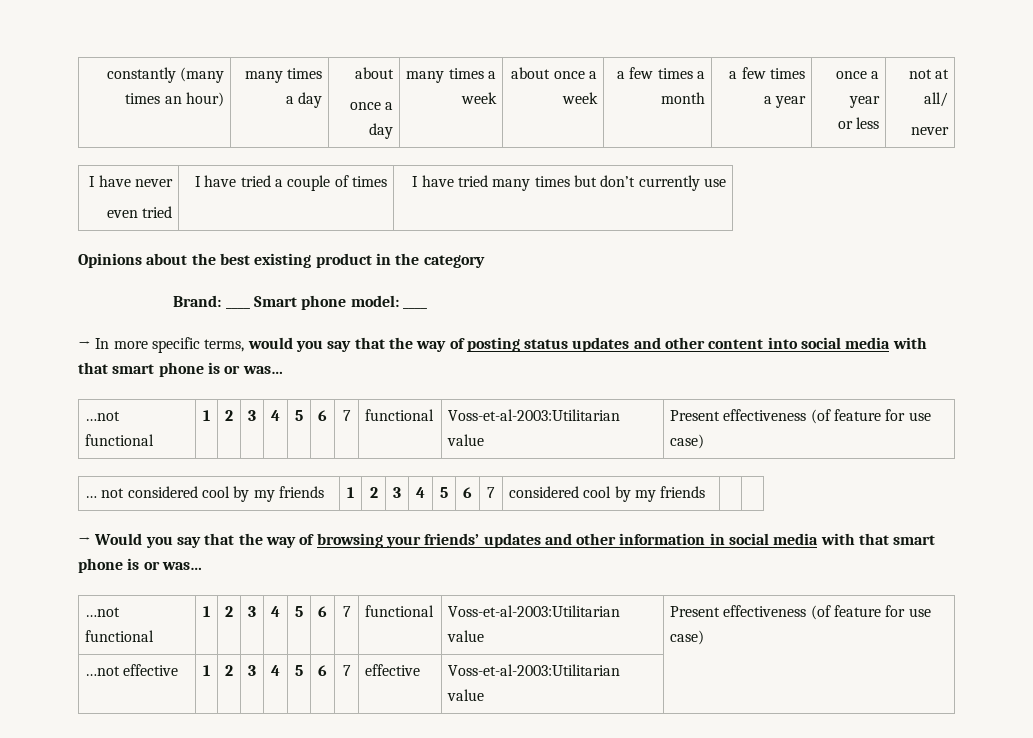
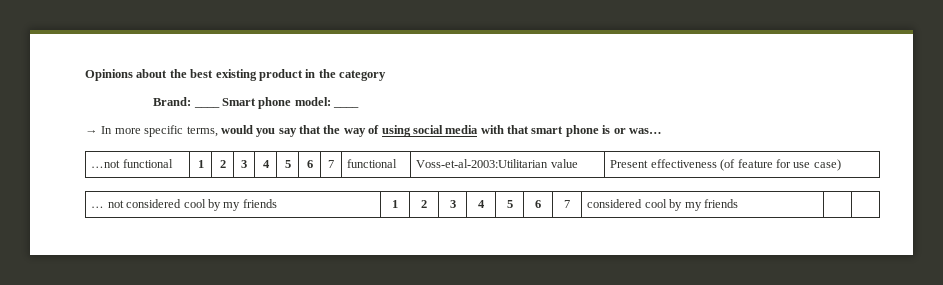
- constantly (many times an hour) | many times a day | about
- once a day | many times a week | about once a week | a few times a month | a few times a year | once a year
- or less | not at all/
- never
- I have never
- even tried | I have tried a couple of times | I have tried many times but don’t currently use
- → In more specific terms, would you say that the way of posting status updates and other content into social media with that smart phone is or was…
+ → In more specific terms, would you say that the way of using social media with that smart phone is or was…
- → Would you say that the way of browsing your friends’ updates and other information in social media with that smart phone is or was…
- …not functional | 1 | 2 | 3 | 4 | 5 | 6 | 7 | functional | Voss-et-al-2003:Utilitarian value | Present effectiveness (of feature for use case)
- …not effective | 1 | 2 | 3 | 4 | 5 | 6 | 7 | effective | Voss-et-al-2003:Utilitarian value |

